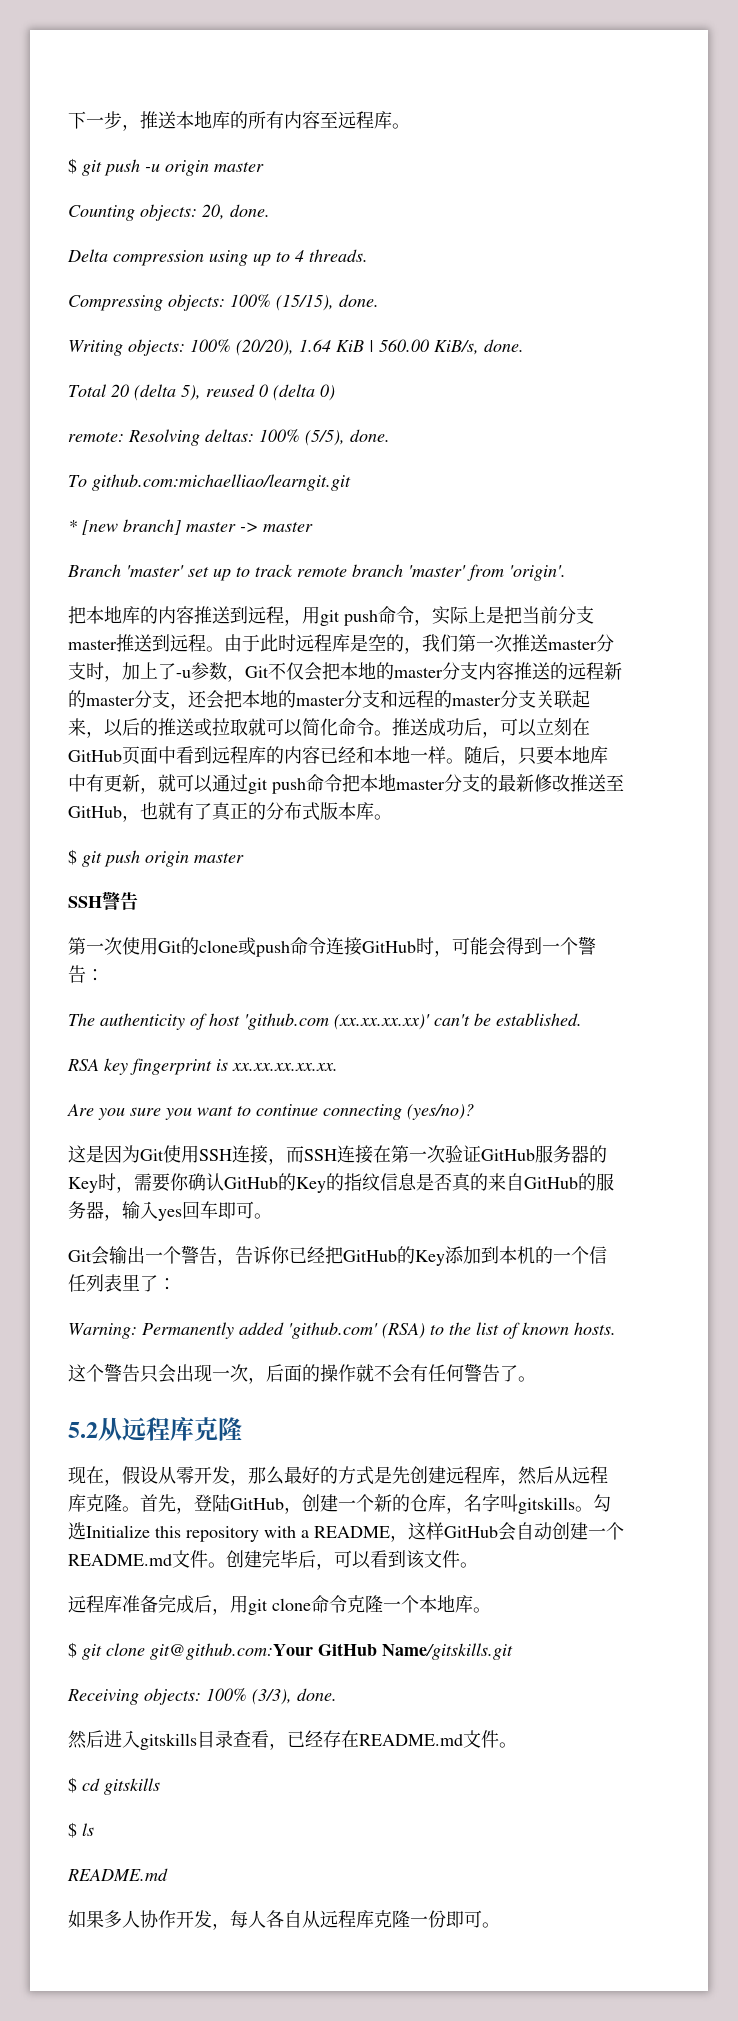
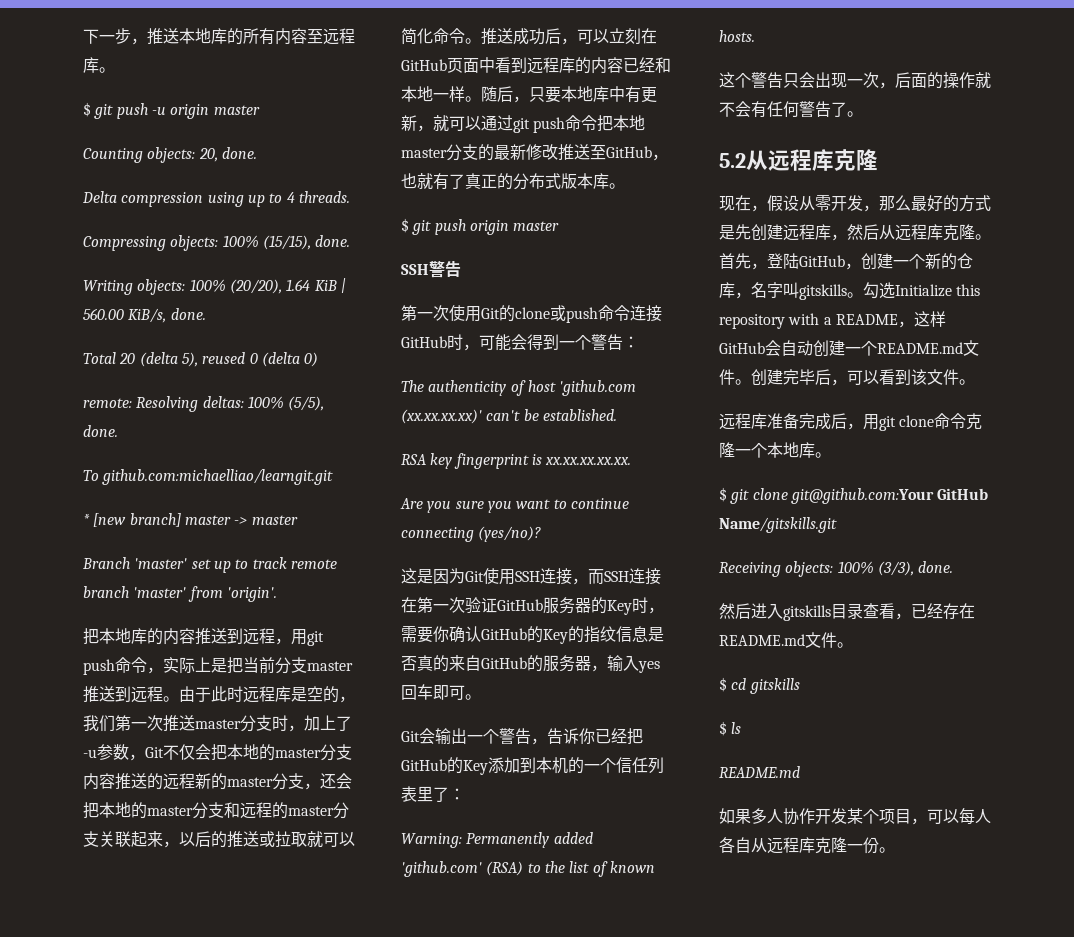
- 如果多人协作开发，每人各自从远程库克隆一份即可。
+ 如果多人协作开发某个项目，可以每人各自从远程库克隆一份。

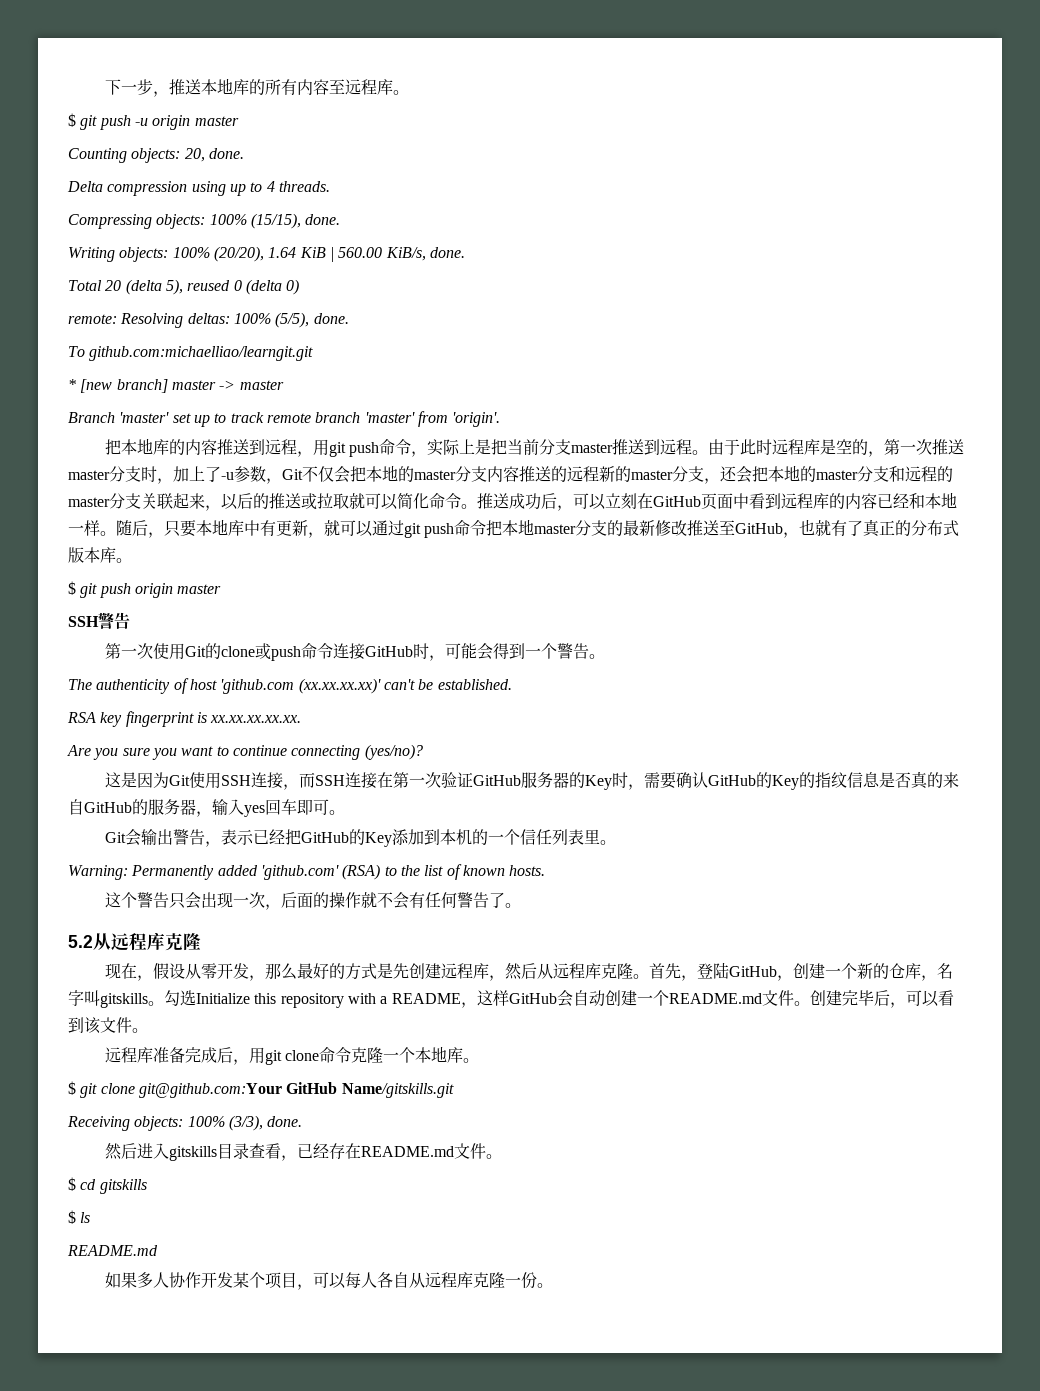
- 由于此时远程库是空的，我们第一次推送master分支时，加上了-u参数，Git不仅会把本地的master分支内容推送的远程新的master分支，还会把本地的master分支和远程的master分支关联起来，以后的推送或拉取就可以简化命令。
+ 由于此时远程库是空的，第一次推送master分支时，加上了-u参数，Git不仅会把本地的master分支内容推送的远程新的master分支，还会把本地的master分支和远程的master分支关联起来，以后的推送或拉取就可以简化命令。
- 第一次使用Git的clone或push命令连接GitHub时，可能会得到一个警告：
+ 第一次使用Git的clone或push命令连接GitHub时，可能会得到一个警告。
- 这是因为Git使用SSH连接，而SSH连接在第一次验证GitHub服务器的Key时，需要你确认GitHub的Key的指纹信息是否真的来自GitHub的服务器，输入yes回车即可。
+ 这是因为Git使用SSH连接，而SSH连接在第一次验证GitHub服务器的Key时，需要确认GitHub的Key的指纹信息是否真的来自GitHub的服务器，输入yes回车即可。
- Git会输出一个警告，告诉你已经把GitHub的Key添加到本机的一个信任列表里了：
+ Git会输出警告，表示已经把GitHub的Key添加到本机的一个信任列表里。

